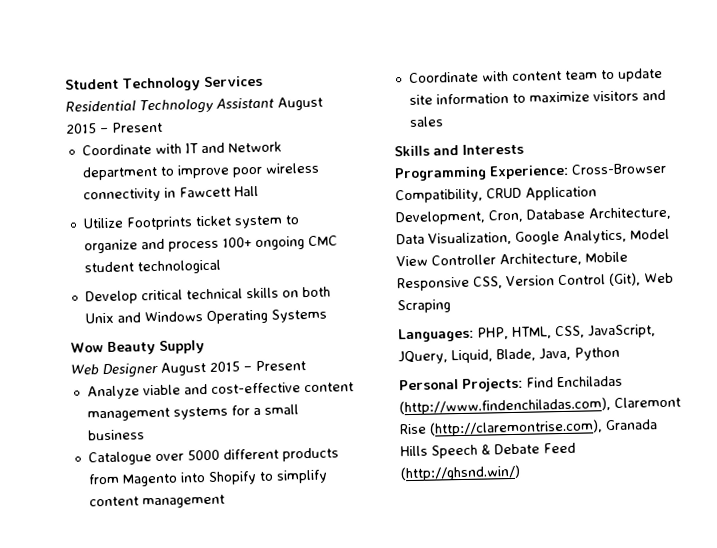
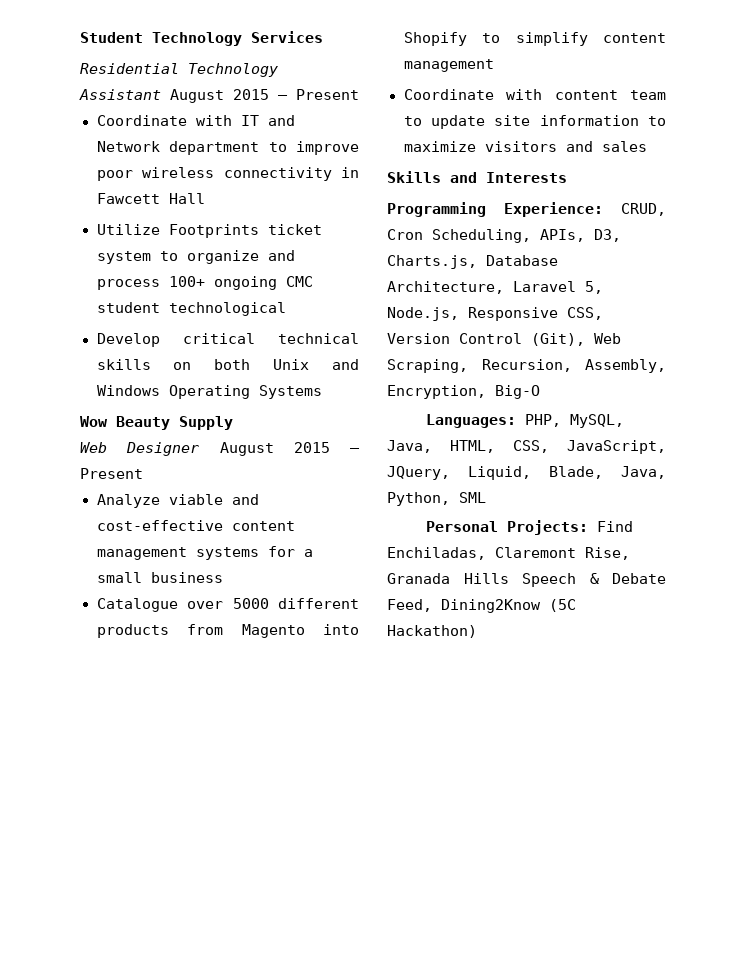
- Programming Experience: Cross-Browser Compatibility, CRUD Application Development, Cron, Database Architecture, Data Visualization, Google Analytics, Model View Controller Architecture, Mobile Responsive CSS, Version Control (Git), Web Scraping
+ Programming Experience: CRUD, Cron Scheduling, APIs, D3, Charts.js, Database Architecture, Laravel 5, Node.js, Responsive CSS, Version Control (Git), Web Scraping, Recursion, Assembly, Encryption, Big-O
- Languages: PHP, HTML, CSS, JavaScript, JQuery, Liquid, Blade, Java, Python
+ Languages: PHP, MySQL, Java, HTML, CSS, JavaScript, JQuery, Liquid, Blade, Java, Python, SML
- Personal Projects: Find Enchiladas (http://www.findenchiladas.com), Claremont Rise (http://claremontrise.com), Granada Hills Speech & Debate Feed (http://ghsnd.win/)
+ Personal Projects: Find Enchiladas, Claremont Rise, Granada Hills Speech & Debate Feed, Dining2Know (5C Hackathon)

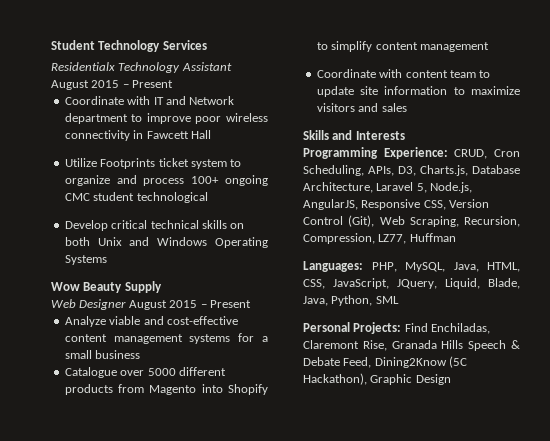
- Residential Technology Assistant August 2015 – Present
+ Residentialx Technology Assistant August 2015 – Present
- Programming Experience: CRUD, Cron Scheduling, APIs, D3, Charts.js, Database Architecture, Laravel 5, Node.js, Responsive CSS, Version Control (Git), Web Scraping, Recursion, Assembly, Encryption, Big-O
+ Programming Experience: CRUD, Cron Scheduling, APIs, D3, Charts.js, Database Architecture, Laravel 5, Node.js, AngularJS, Responsive CSS, Version Control (Git), Web Scraping, Recursion, Compression, LZ77, Huffman
- Personal Projects: Find Enchiladas, Claremont Rise, Granada Hills Speech & Debate Feed, Dining2Know (5C Hackathon)
+ Personal Projects: Find Enchiladas, Claremont Rise, Granada Hills Speech & Debate Feed, Dining2Know (5C Hackathon), Graphic Design

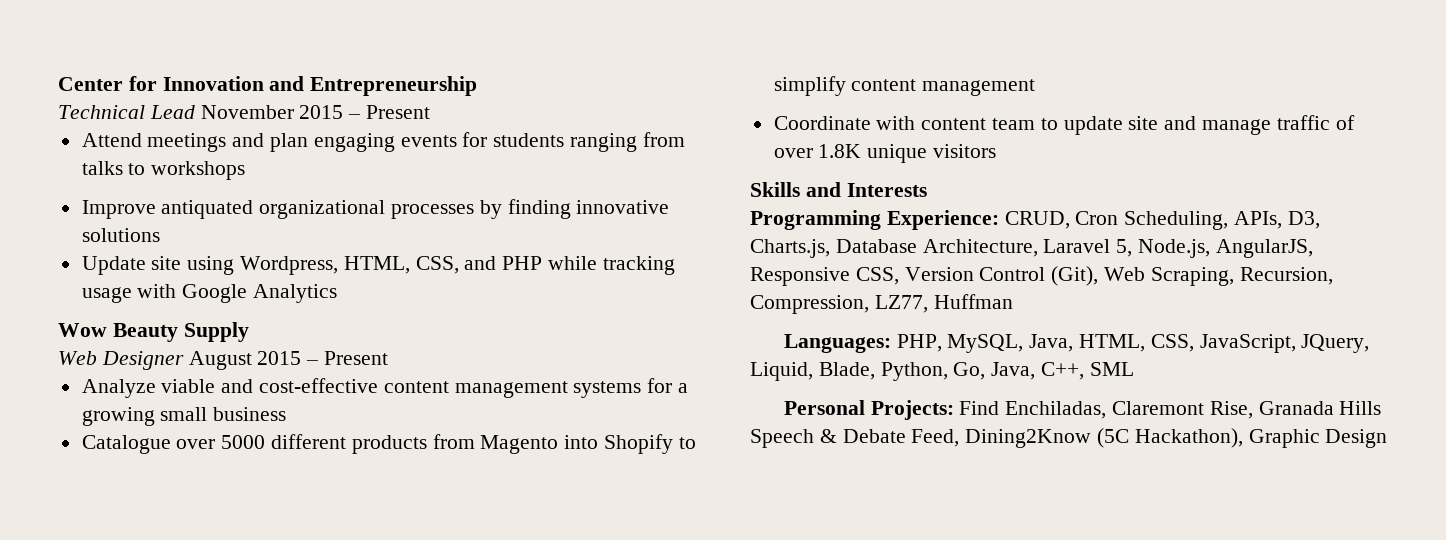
- Student Technology Services
- Residentialx Technology Assistant August 2015 – Present
- Coordinate with IT and Network department to improve poor wireless connectivity in Fawcett Hall
- Utilize Footprints ticket system to organize and process 100+ ongoing CMC student technological
- Develop critical technical skills on both Unix and Windows Operating Systems
+ Center for Innovation and Entrepreneurship
+ Technical Lead November 2015 – Present
+ Attend meetings and plan engaging events for students ranging from talks to workshops
+ Improve antiquated organizational processes by finding innovative solutions
+ Update site using Wordpress, HTML, CSS, and PHP while tracking usage with Google Analytics
- Analyze viable and cost-effective content management systems for a small business
+ Analyze viable and cost-effective content management systems for a growing small business
- Coordinate with content team to update site information to maximize visitors and sales
+ Coordinate with content team to update site and manage traffic of over 1.8K unique visitors
- Languages: PHP, MySQL, Java, HTML, CSS, JavaScript, JQuery, Liquid, Blade, Java, Python, SML
+ Languages: PHP, MySQL, Java, HTML, CSS, JavaScript, JQuery, Liquid, Blade, Python, Go, Java, C++, SML

